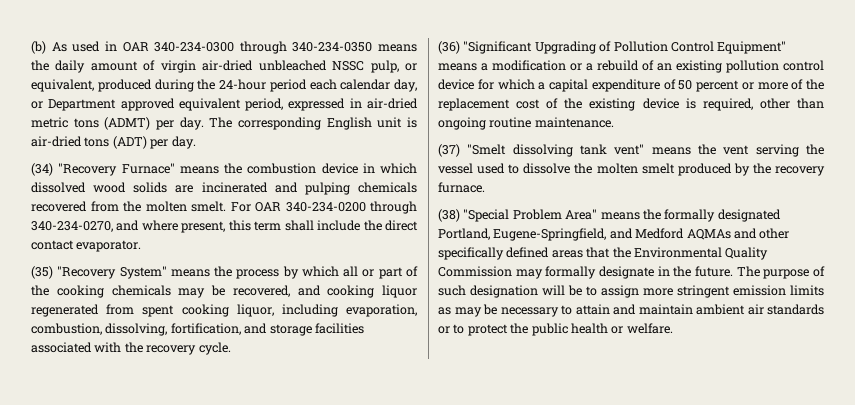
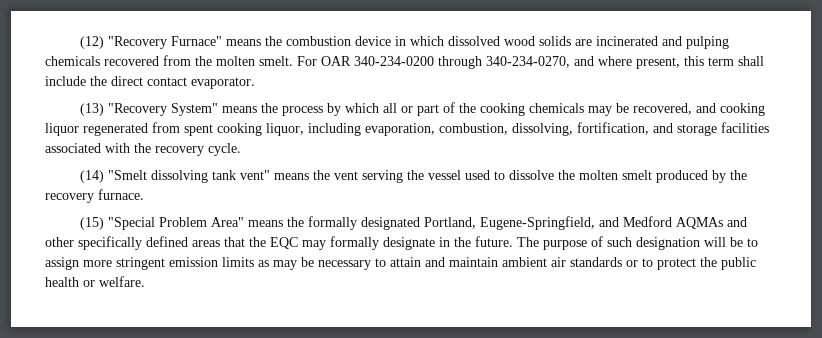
- (b) As used in OAR 340-234-0300 through 340-234-0350 means the daily amount of virgin air-dried unbleached NSSC pulp, or equivalent, produced during the 24-hour period each calendar day, or Department approved equivalent period, expressed in air-dried metric tons (ADMT) per day. The corresponding English unit is air-dried tons (ADT) per day.
- (34) "Recovery Furnace" means the combustion device in which dissolved wood solids are incinerated and pulping chemicals recovered from the molten smelt.
+ (12) "Recovery Furnace" means the combustion device in which dissolved wood solids are incinerated and pulping chemicals recovered from the molten smelt.
- (35) "Recovery System" means the process by which all or part of the cooking chemicals may be recovered, and cooking liquor regenerated from spent cooking liquor, including evaporation, combustion, dissolving, fortification, and storage facilities associated with the recovery cycle.
+ (13) "Recovery System" means the process by which all or part of the cooking chemicals may be recovered, and cooking liquor regenerated from spent cooking liquor, including evaporation, combustion, dissolving, fortification, and storage facilities associated with the recovery cycle.
- (36) "Significant Upgrading of Pollution Control Equipment" means a modification or a rebuild of an existing pollution control device for which a capital expenditure of 50 percent or more of the replacement cost of the existing device is required, other than ongoing routine maintenance.
- (37) "Smelt dissolving tank vent" means the vent serving the vessel used to dissolve the molten smelt produced by the recovery furnace.
+ (14) "Smelt dissolving tank vent" means the vent serving the vessel used to dissolve the molten smelt produced by the recovery furnace.
- (38) "Special Problem Area" means the formally designated Portland, Eugene-Springfield, and Medford AQMAs and other specifically defined areas that the Environmental Quality Commission may formally designate in the future.
+ (15) "Special Problem Area" means the formally designated Portland, Eugene-Springfield, and Medford AQMAs and other specifically defined areas that the EQC may formally designate in the future.

